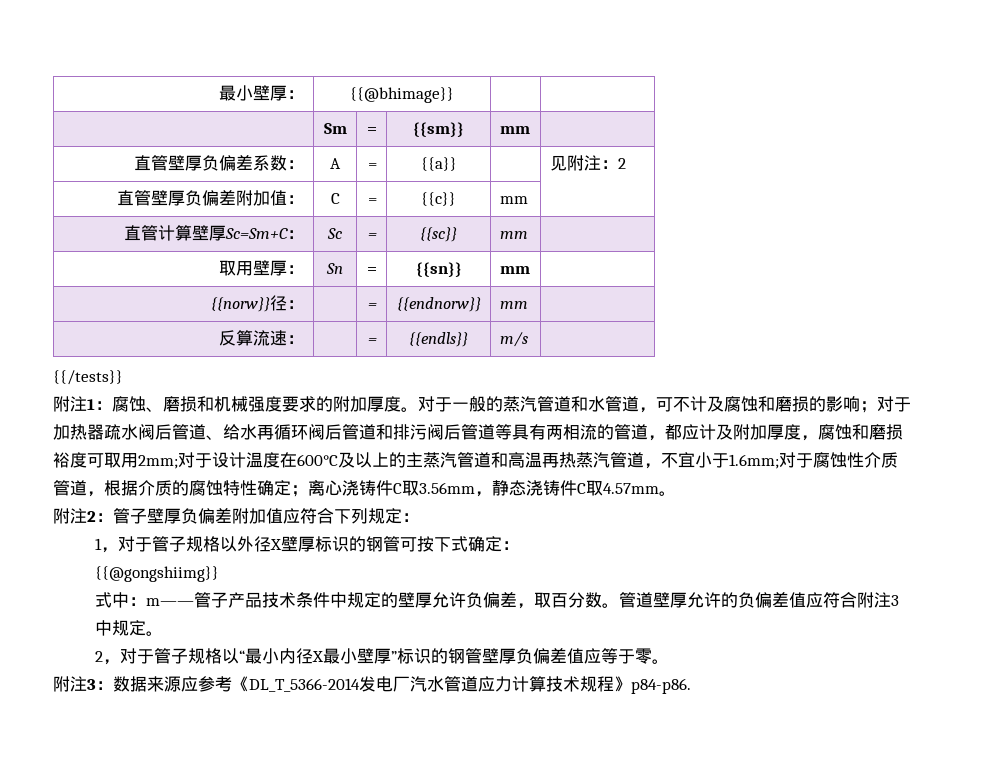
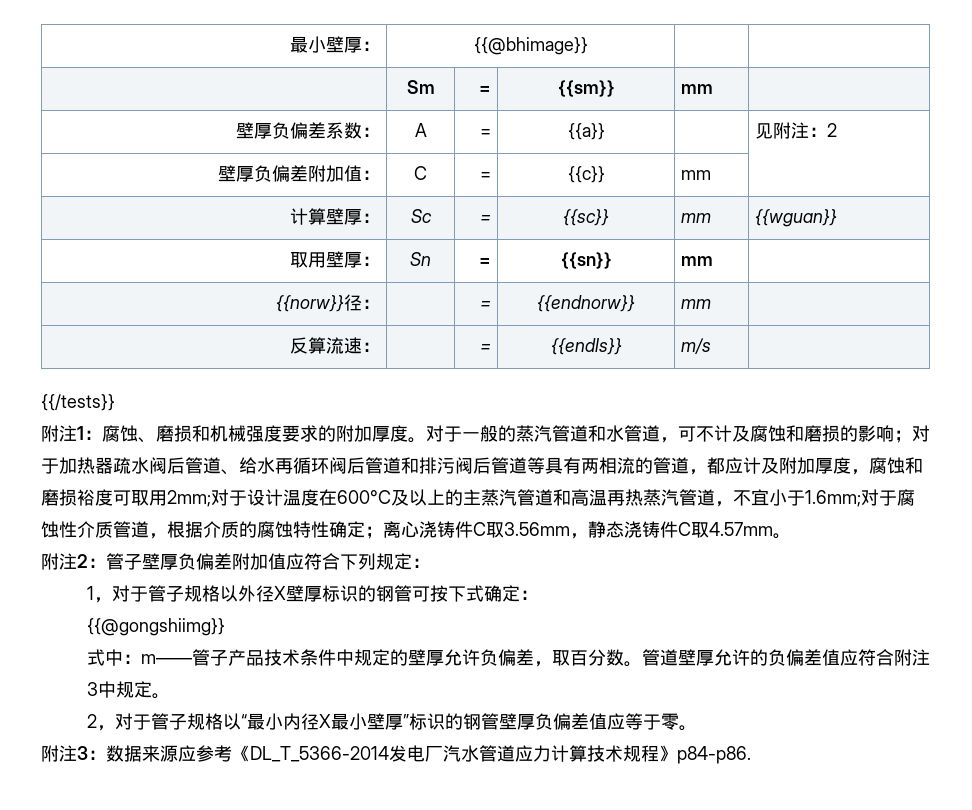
- 直管壁厚负偏差系数： | A | = | {{a}} | | 见附注：2
+ 壁厚负偏差系数： | A | = | {{a}} | | 见附注：2
- 直管壁厚负偏差附加值： | C | = | {{c}} | mm |
+ 壁厚负偏差附加值： | C | = | {{c}} | mm |
- 直管计算壁厚Sc=Sm+C： | Sc | = | {{sc}} | mm |
+ 计算壁厚： | Sc | = | {{sc}} | mm | {{wguan}}

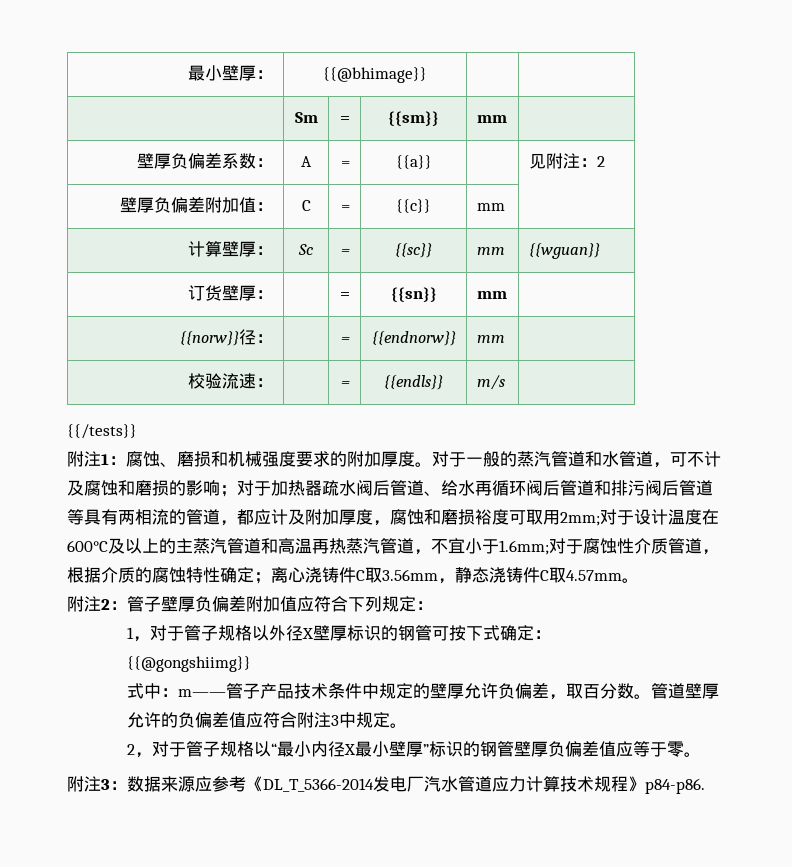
- 取用壁厚： | Sn | = | {{sn}} | mm |
+ 订货壁厚： | | = | {{sn}} | mm |
- 反算流速： | | = | {{endls}} | m/s |
+ 校验流速： | | = | {{endls}} | m/s |

